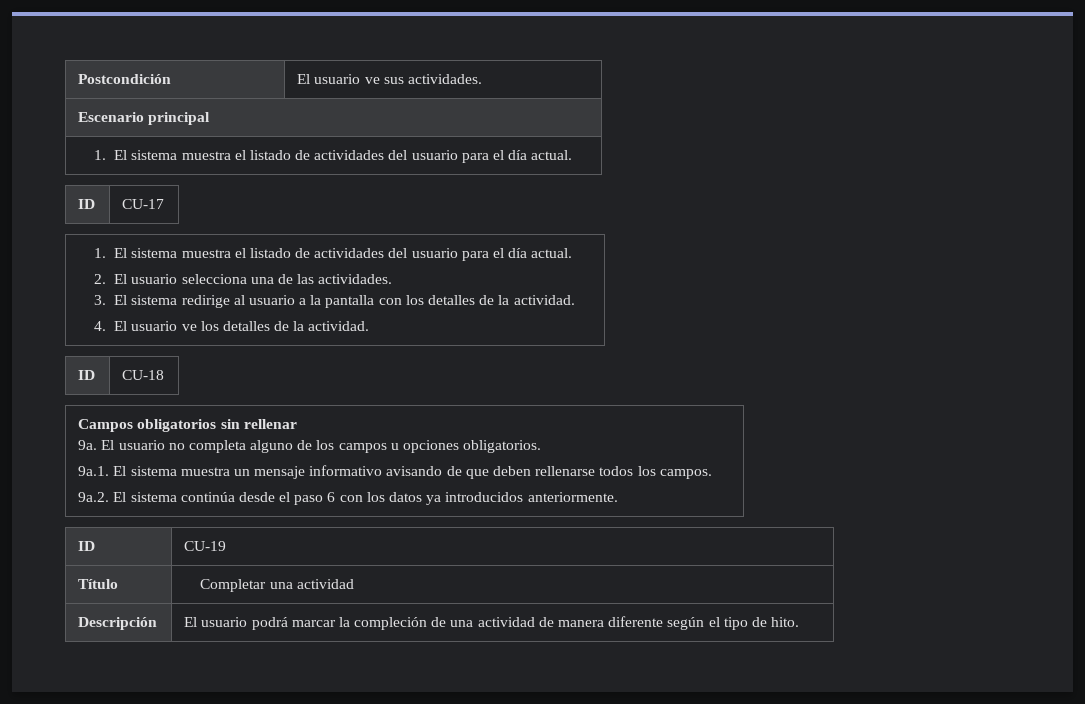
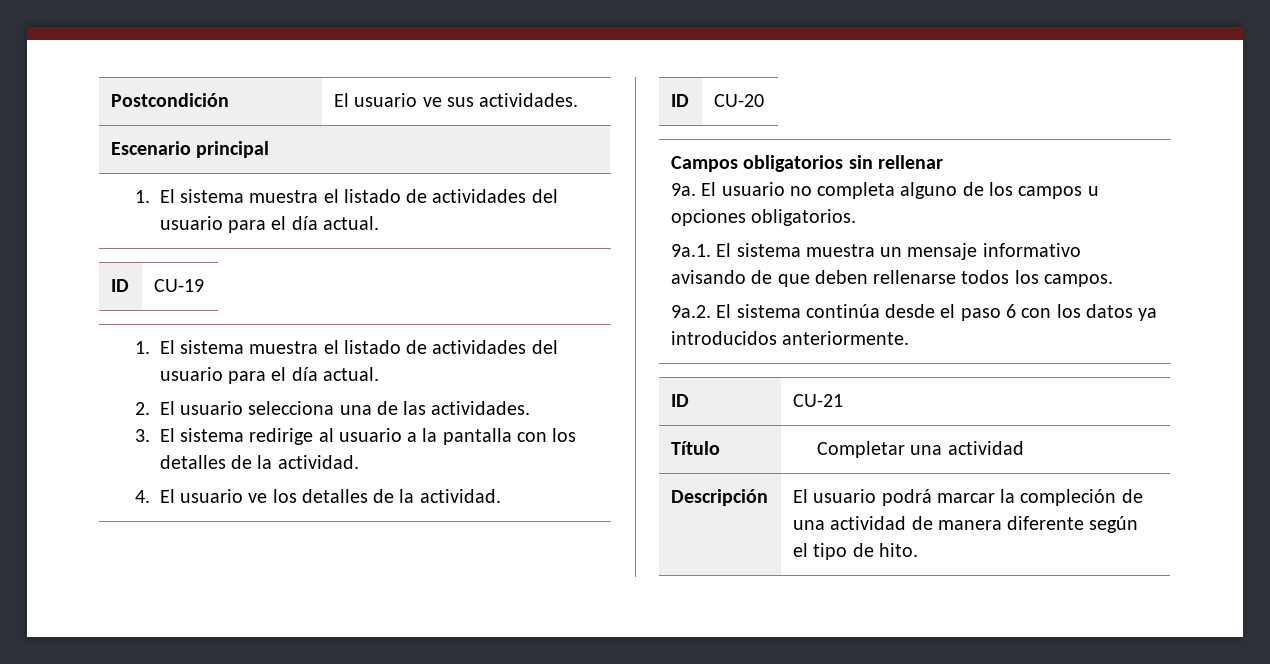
- ID | CU-17
+ ID | CU-19
- ID | CU-18
+ ID | CU-20
- ID | CU-19
+ ID | CU-21

